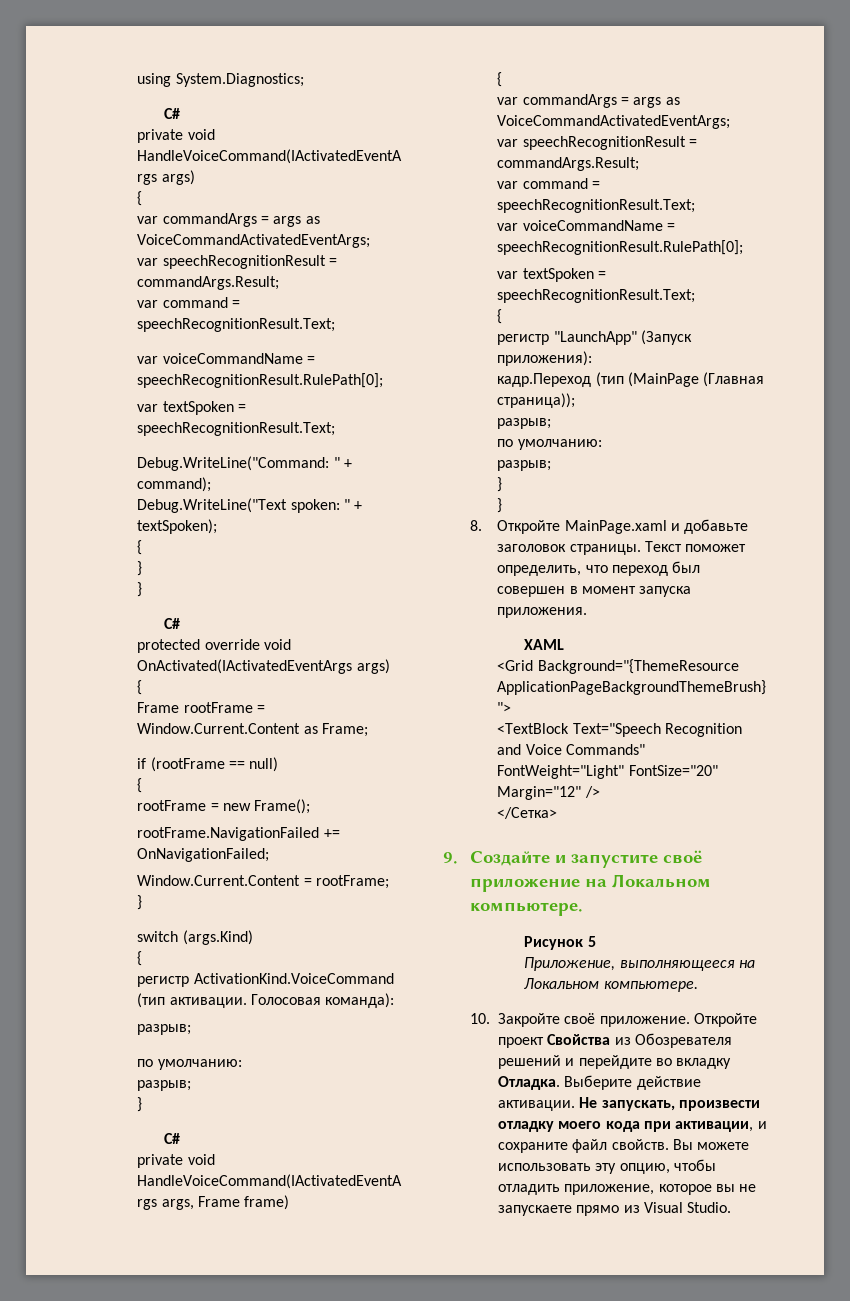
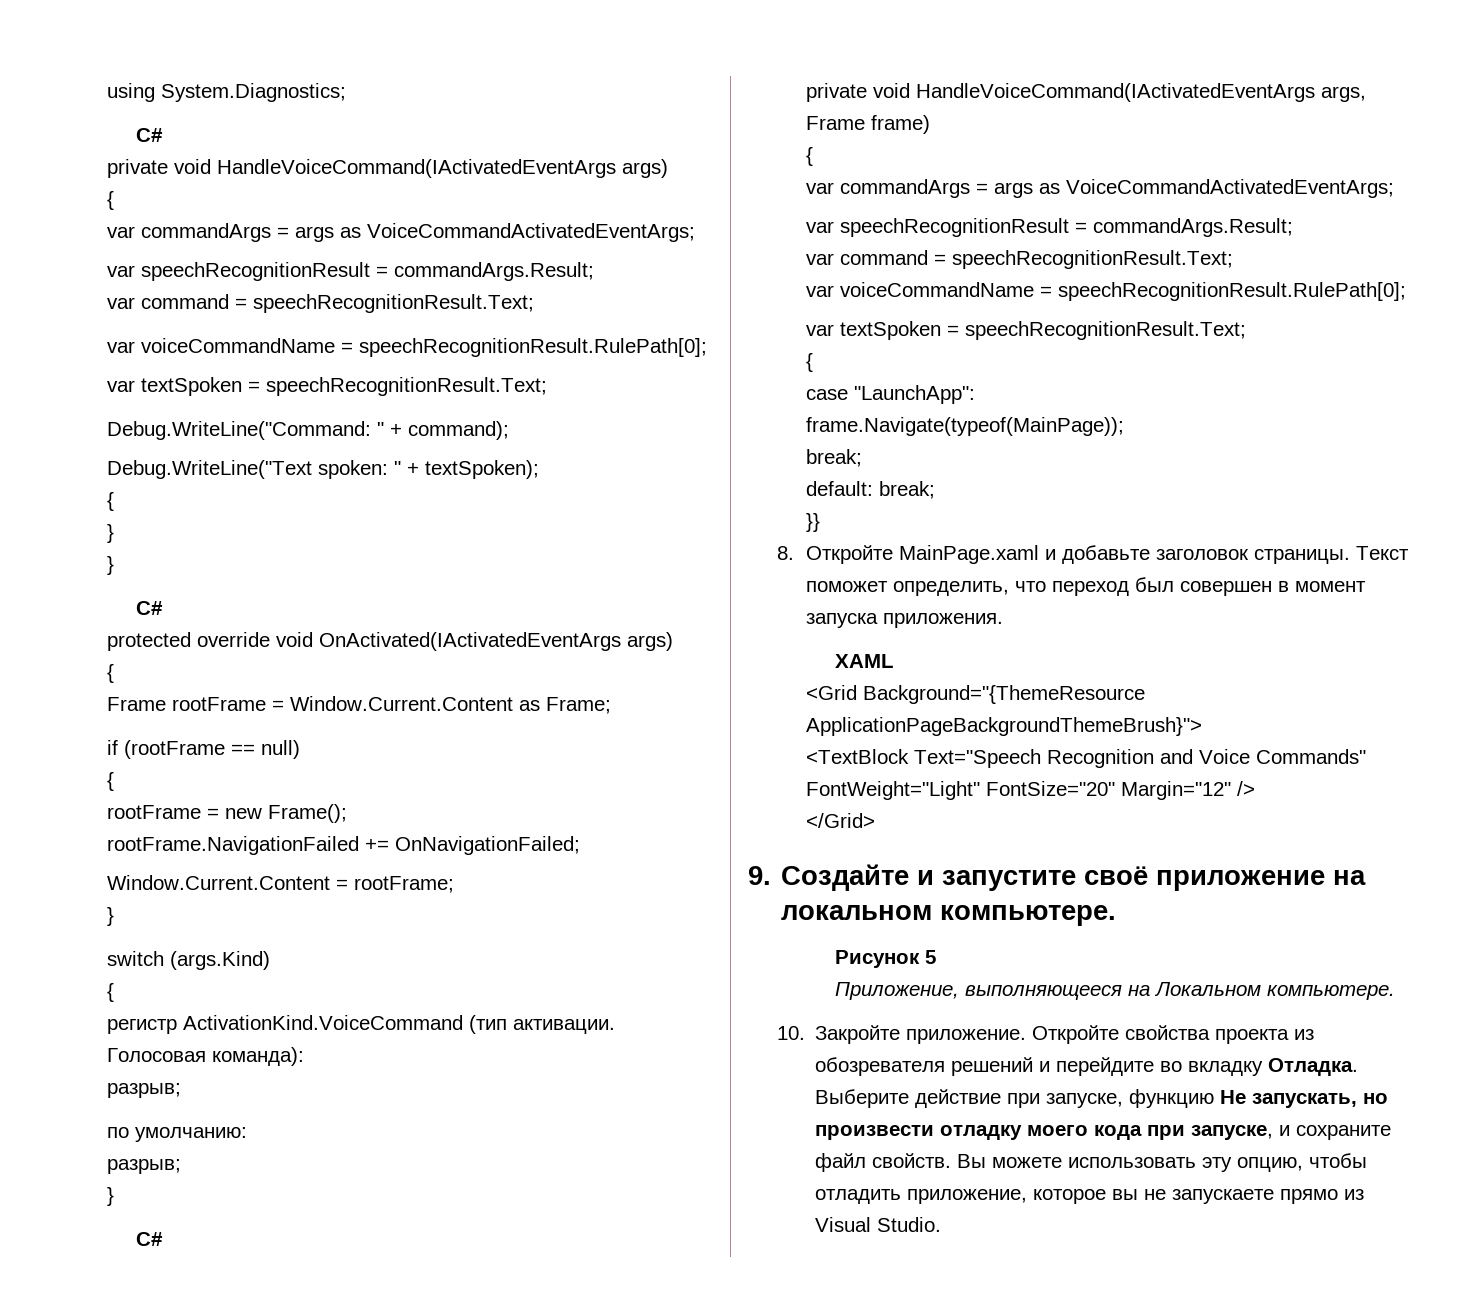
- регистр "LaunchApp" (Запуск приложения):
- кадр.Переход (тип (MainPage (Главная страница));
- разрыв;
- по умолчанию:
- разрыв;
- }
- }
+ case "LaunchApp":
+ frame.Navigate(typeof(MainPage));
+ break;
+ default: break;
+ }}
- </Сетка>
+ </Grid>
- 9. Создайте и запустите своё приложение на Локальном компьютере.
+ 9. Создайте и запустите своё приложение на локальном компьютере.
- 10. Закройте своё приложение.
+ 10. Закройте приложение.
- Откройте проект Свойства из Обозревателя решений и перейдите во вкладку Отладка.
+ Откройте свойства проекта из обозревателя решений и перейдите во вкладку Отладка.
- Выберите действие активации. Не запускать, произвести отладку моего кода при активации, и сохраните файл свойств.
+ Выберите действие при запуске, функцию Не запускать, но произвести отладку моего кода при запуске, и сохраните файл свойств.

